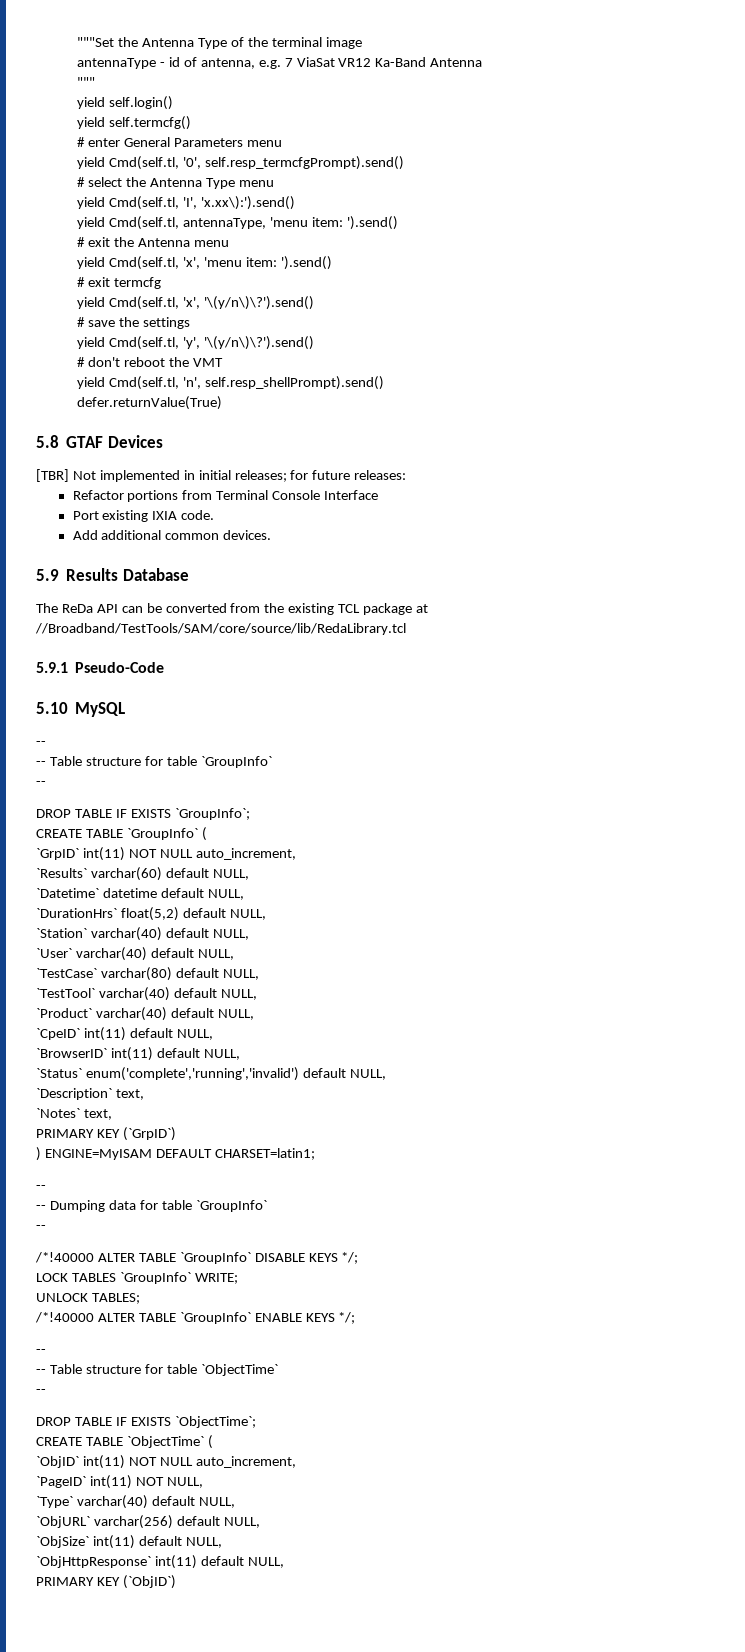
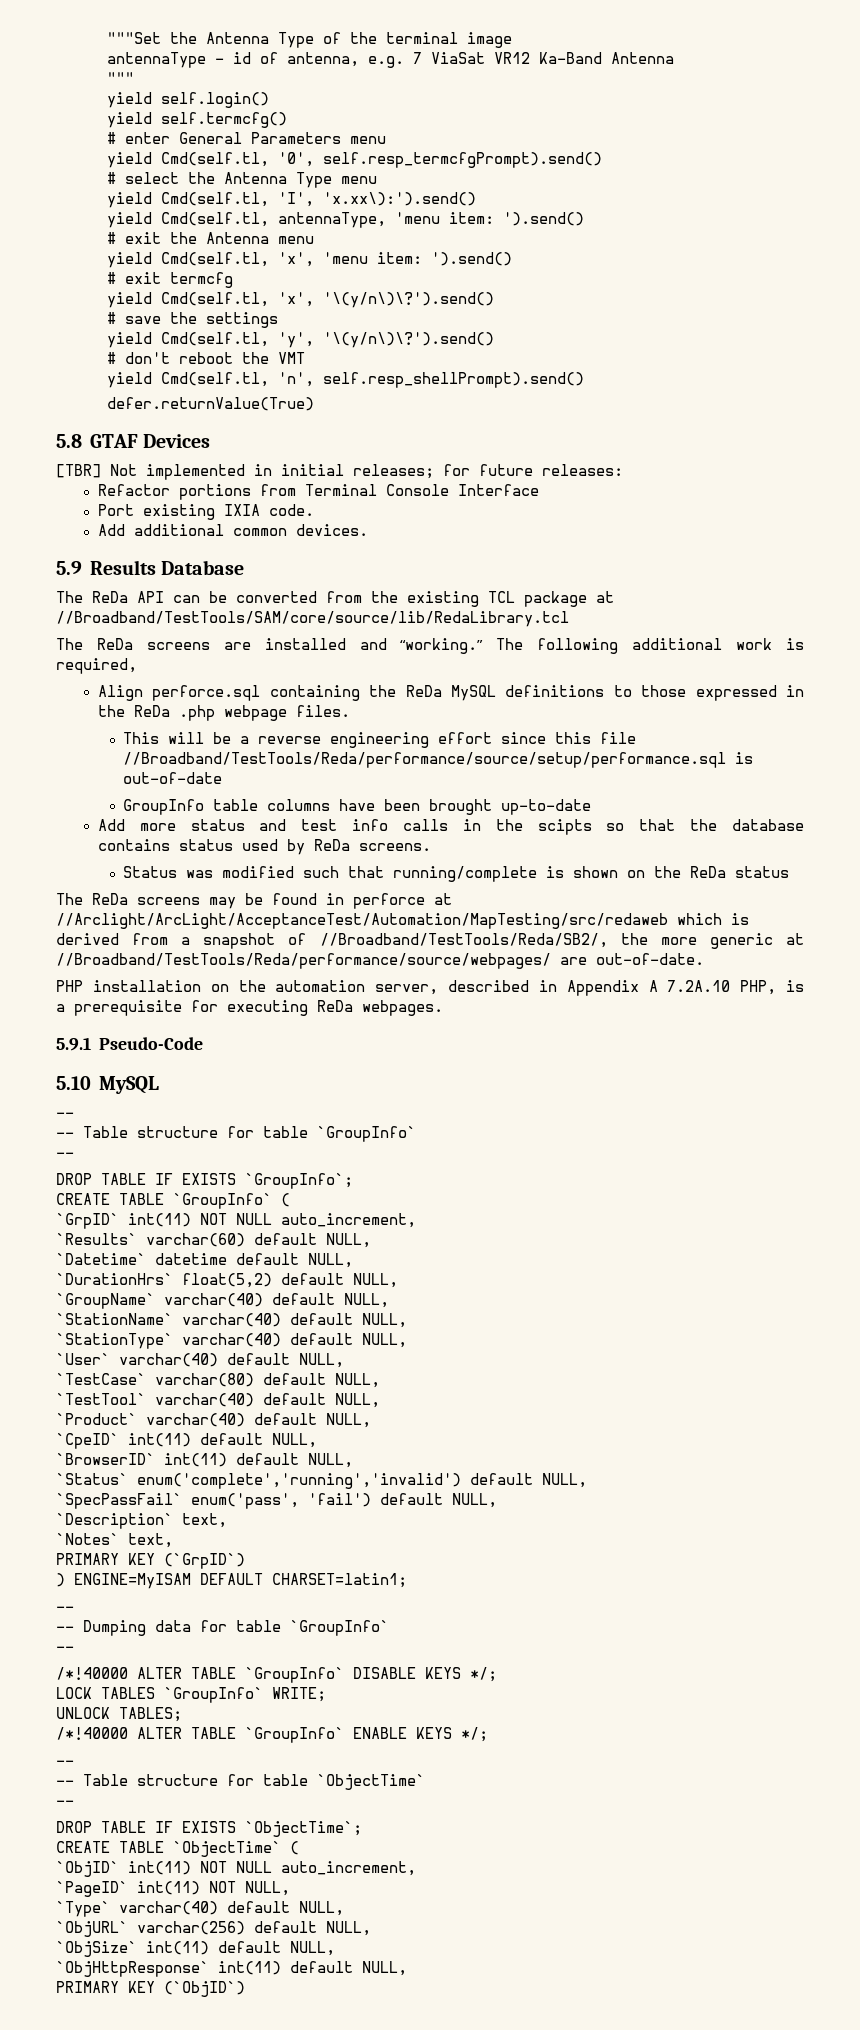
+ The ReDa screens are installed and “working.” The following additional work is required,
+ Align perforce.sql containing the ReDa MySQL definitions to those expressed in the ReDa .php webpage files.
+ This will be a reverse engineering effort since this file //Broadband/TestTools/Reda/performance/source/setup/performance.sql is out-of-date
+ GroupInfo table columns have been brought up-to-date
+ Add more status and test info calls in the scipts so that the database contains status used by ReDa screens.
+ Status was modified such that running/complete is shown on the ReDa status
+ The ReDa screens may be found in perforce at //Arclight/ArcLight/AcceptanceTest/Automation/MapTesting/src/redaweb which is derived from a snapshot of //Broadband/TestTools/Reda/SB2/, the more generic at //Broadband/TestTools/Reda/performance/source/webpages/ are out-of-date.
+ PHP installation on the automation server, described in Appendix A 7.2A.10 PHP, is a prerequisite for executing ReDa webpages.
- `Station` varchar(40) default NULL,
+ `GroupName` varchar(40) default NULL,
+ `StationName` varchar(40) default NULL,
+ `StationType` varchar(40) default NULL,
+ `SpecPassFail` enum('pass', 'fail') default NULL,

